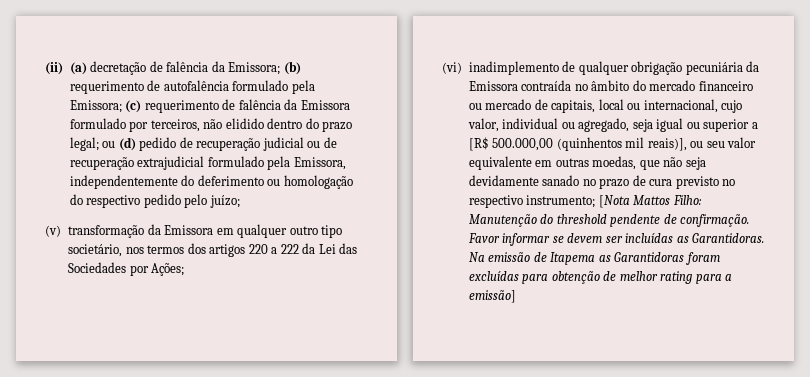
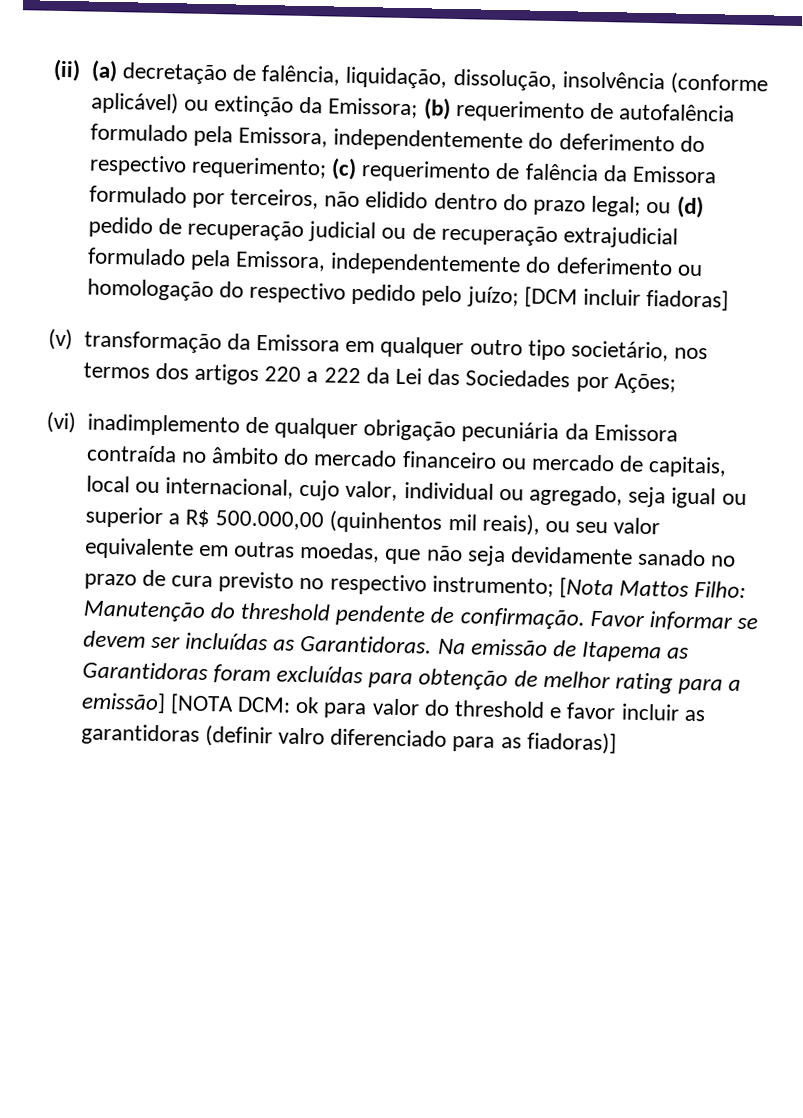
- (ii) (a) decretação de falência da Emissora; (b) requerimento de autofalência formulado pela Emissora; (c) requerimento de falência da Emissora formulado por terceiros, não elidido dentro do prazo legal; ou (d) pedido de recuperação judicial ou de recuperação extrajudicial formulado pela Emissora, independentemente do deferimento ou homologação do respectivo pedido pelo juízo;
+ (ii) (a) decretação de falência, liquidação, dissolução, insolvência (conforme aplicável) ou extinção da Emissora; (b) requerimento de autofalência formulado pela Emissora, independentemente do deferimento do respectivo requerimento; (c) requerimento de falência da Emissora formulado por terceiros, não elidido dentro do prazo legal; ou (d) pedido de recuperação judicial ou de recuperação extrajudicial formulado pela Emissora, independentemente do deferimento ou homologação do respectivo pedido pelo juízo; [DCM incluir fiadoras]
- (vi) inadimplemento de qualquer obrigação pecuniária da Emissora contraída no âmbito do mercado financeiro ou mercado de capitais, local ou internacional, cujo valor, individual ou agregado, seja igual ou superior a [R$ 500.000,00 (quinhentos mil reais)], ou seu valor equivalente em outras moedas, que não seja devidamente sanado no prazo de cura previsto no respectivo instrumento;
+ (vi) inadimplemento de qualquer obrigação pecuniária da Emissora contraída no âmbito do mercado financeiro ou mercado de capitais, local ou internacional, cujo valor, individual ou agregado, seja igual ou superior a R$ 500.000,00 (quinhentos mil reais), ou seu valor equivalente em outras moedas, que não seja devidamente sanado no prazo de cura previsto no respectivo instrumento;
- Na emissão de Itapema as Garantidoras foram excluídas para obtenção de melhor rating para a emissão]
+ Na emissão de Itapema as Garantidoras foram excluídas para obtenção de melhor rating para a emissão] [NOTA DCM: ok para valor do threshold e favor incluir as garantidoras (definir valro diferenciado para as fiadoras)]

